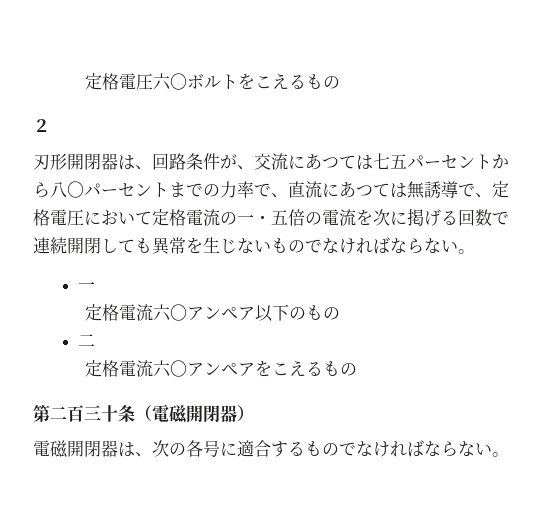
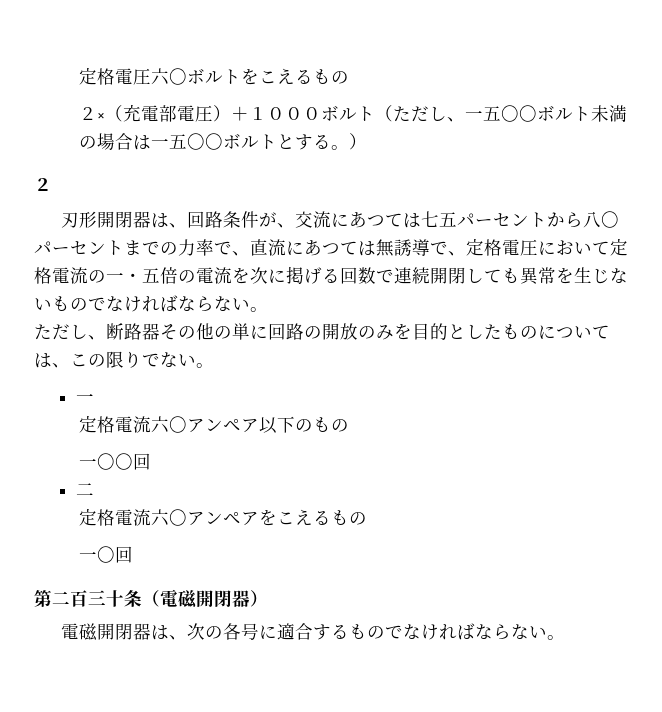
+ ２×（充電部電圧）＋１０００ボルト（ただし、一五〇〇ボルト未満の場合は一五〇〇ボルトとする。）
+ ただし、断路器その他の単に回路の開放のみを目的としたものについては、この限りでない。
+ 一〇〇回
+ 一〇回

